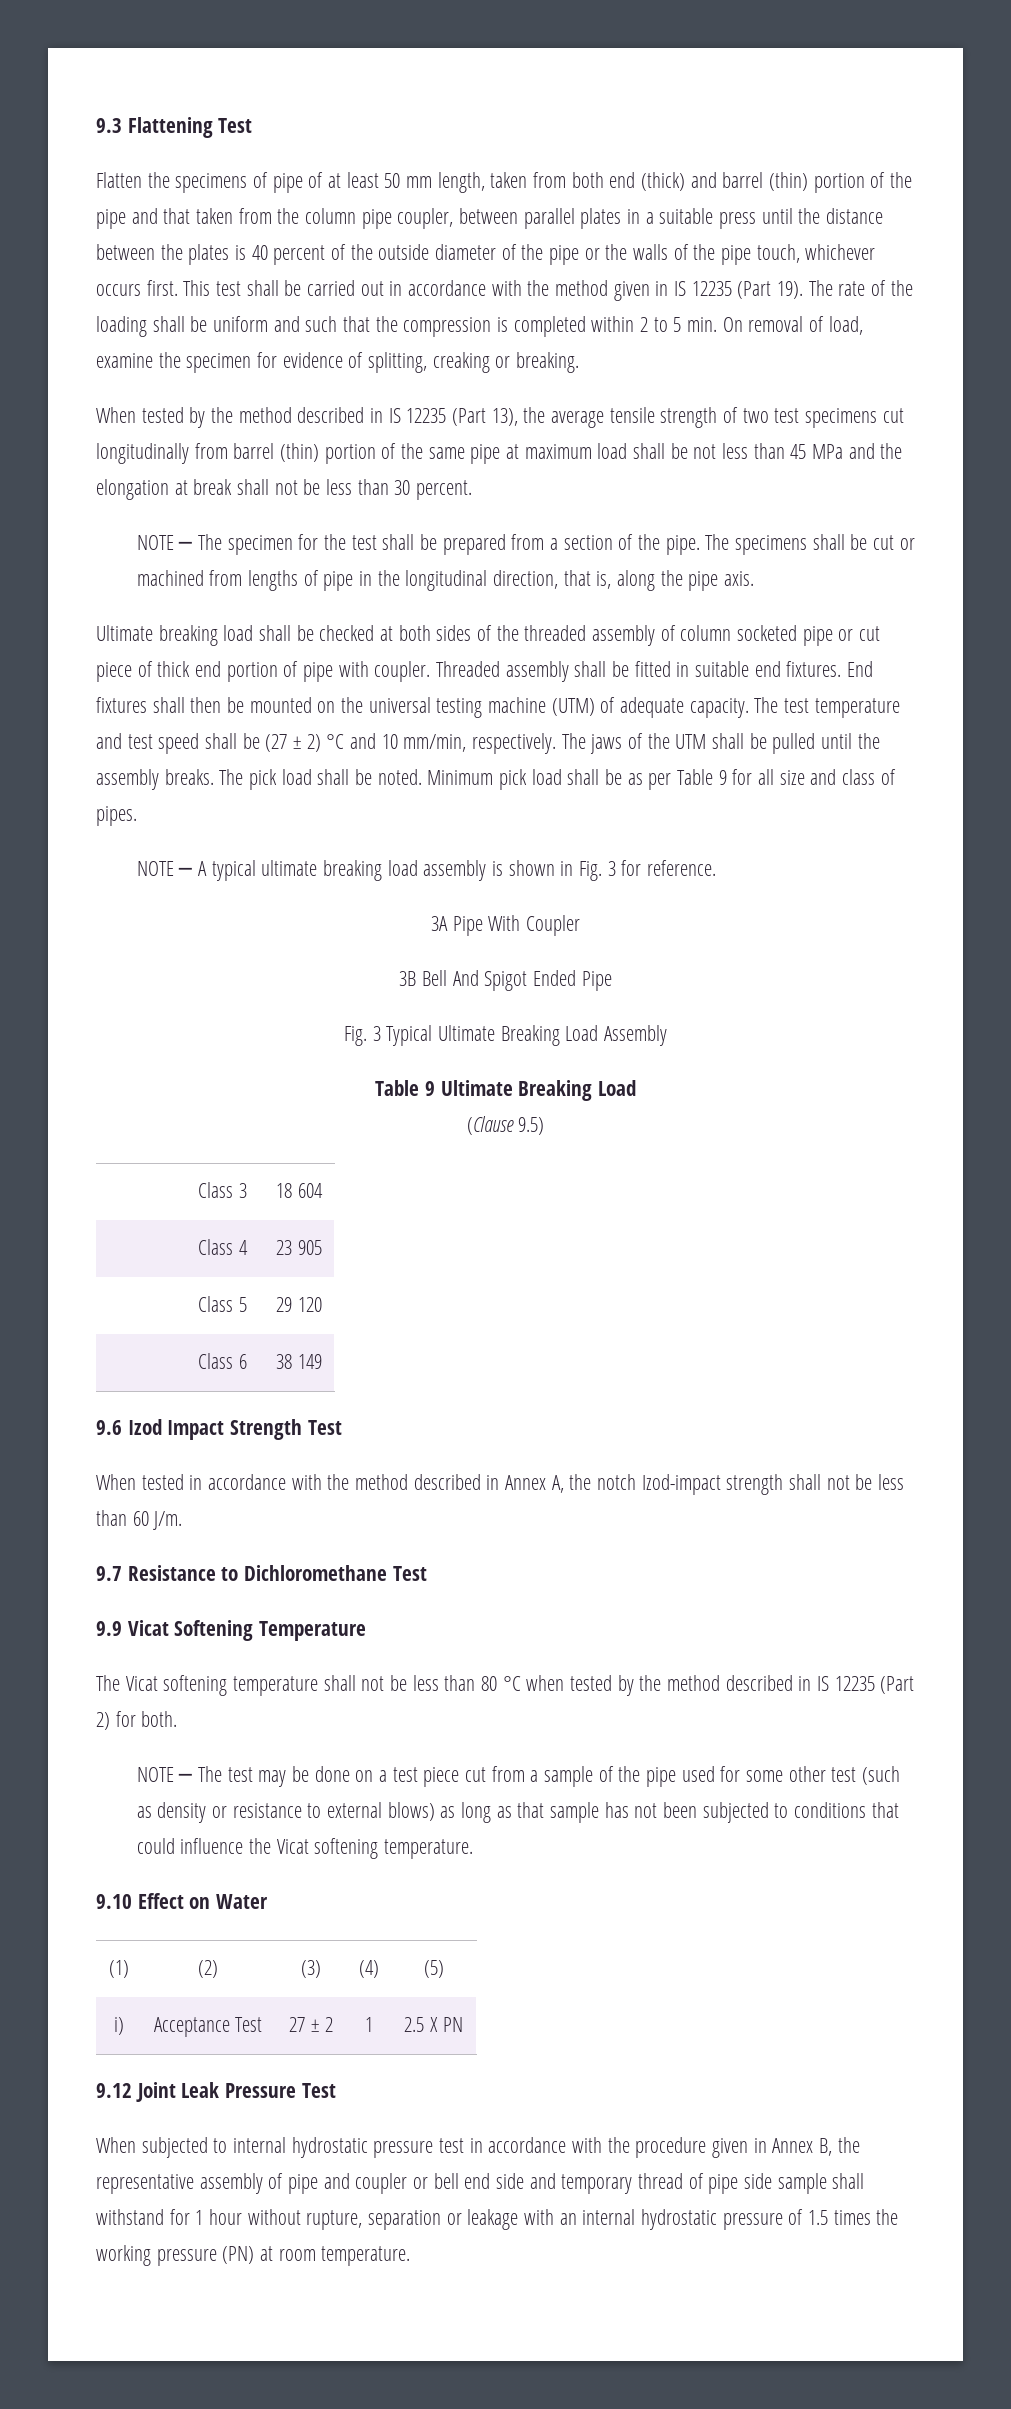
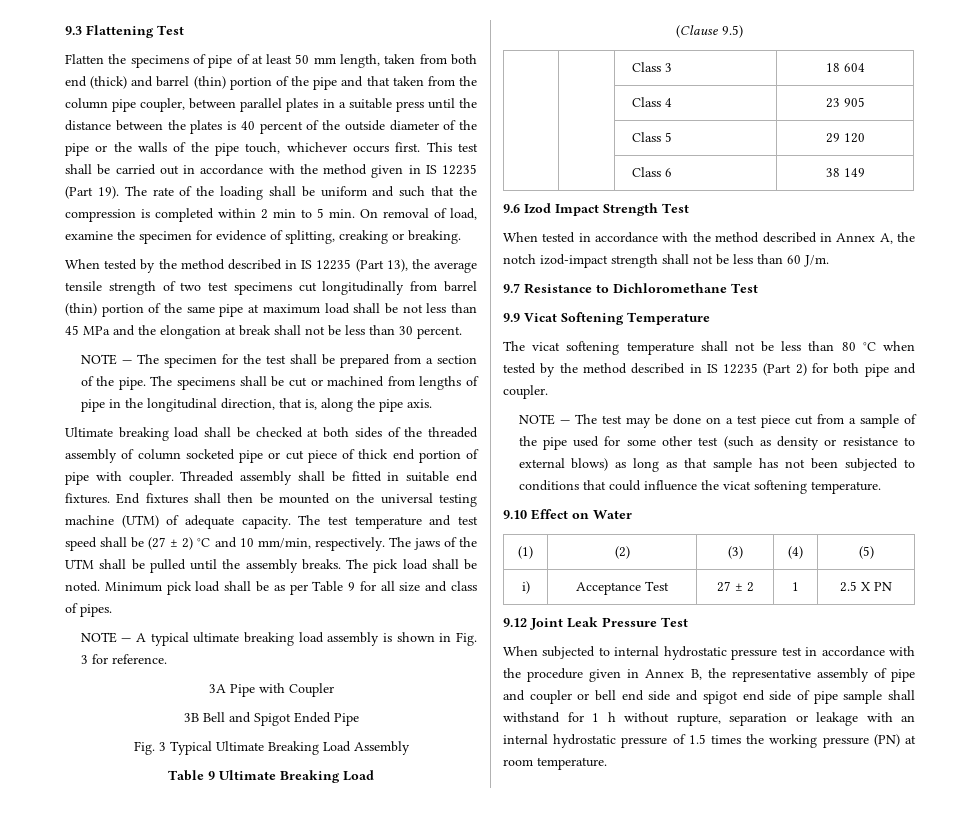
- The rate of the loading shall be uniform and such that the compression is completed within 2 to 5 min. On removal of load, examine the specimen for evidence of splitting, creaking or breaking.
+ The rate of the loading shall be uniform and such that the compression is completed within 2 min to 5 min. On removal of load, examine the specimen for evidence of splitting, creaking or breaking.
- NOTE ─ The specimen for the test shall be prepared from a section of the pipe.
+ NOTE — The specimen for the test shall be prepared from a section of the pipe.
- NOTE ─ A typical ultimate breaking load assembly is shown in Fig. 3 for reference.
+ NOTE — A typical ultimate breaking load assembly is shown in Fig. 3 for reference.
- 3A Pipe With Coupler
+ 3A Pipe with Coupler
- 3B Bell And Spigot Ended Pipe
+ 3B Bell and Spigot Ended Pipe
- When tested in accordance with the method described in Annex A, the notch Izod-impact strength shall not be less than 60 J/m.
+ When tested in accordance with the method described in Annex A, the notch izod-impact strength shall not be less than 60 J/m.
- The Vicat softening temperature shall not be less than 80 °C when tested by the method described in IS 12235 (Part 2) for both.
- NOTE ─ The test may be done on a test piece cut from a sample of the pipe used for some other test (such as density or resistance to external blows) as long as that sample has not been subjected to conditions that could influence the Vicat softening temperature.
+ The vicat softening temperature shall not be less than 80 °C when tested by the method described in IS 12235 (Part 2) for both pipe and coupler.
+ NOTE — The test may be done on a test piece cut from a sample of the pipe used for some other test (such as density or resistance to external blows) as long as that sample has not been subjected to conditions that could influence the vicat softening temperature.
- When subjected to internal hydrostatic pressure test in accordance with the procedure given in Annex B, the representative assembly of pipe and coupler or bell end side and temporary thread of pipe side sample shall withstand for 1 hour without rupture, separation or leakage with an internal hydrostatic pressure of 1.5 times the working pressure (PN) at room temperature.
+ When subjected to internal hydrostatic pressure test in accordance with the procedure given in Annex B, the representative assembly of pipe and coupler or bell end side and spigot end side of pipe sample shall withstand for 1 h without rupture, separation or leakage with an internal hydrostatic pressure of 1.5 times the working pressure (PN) at room temperature.

